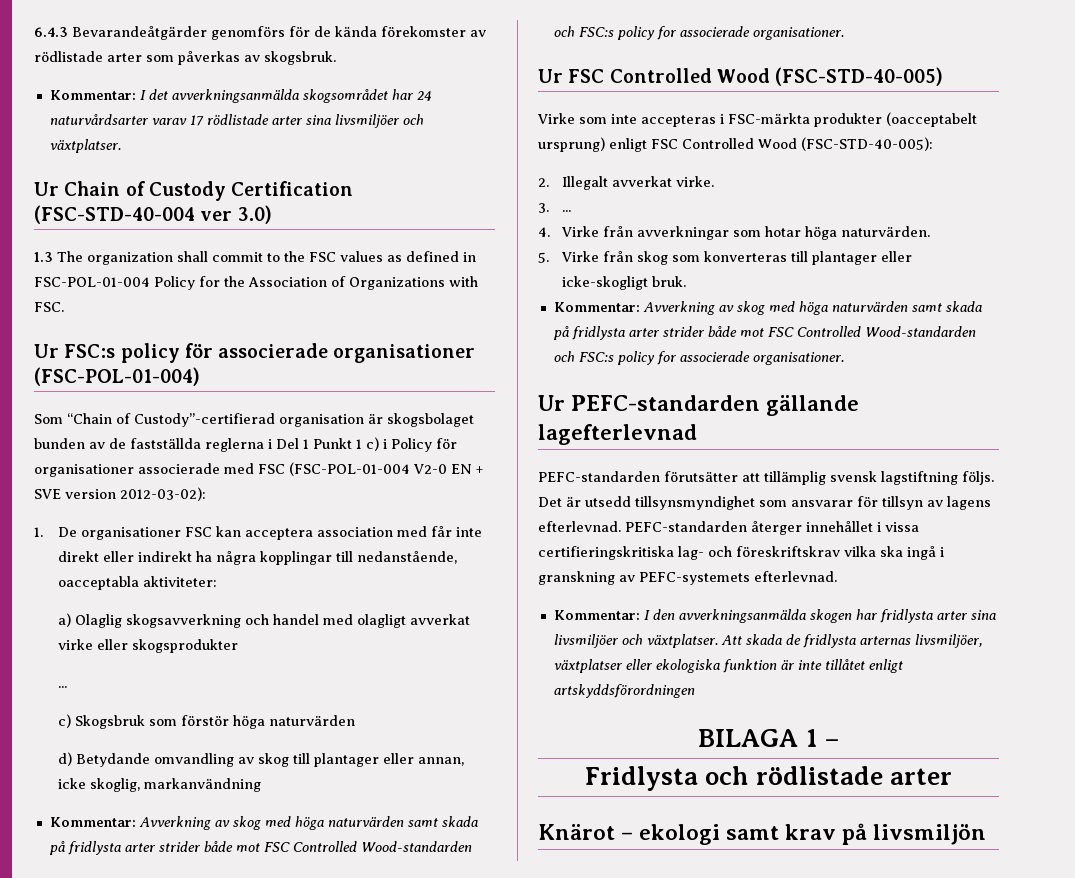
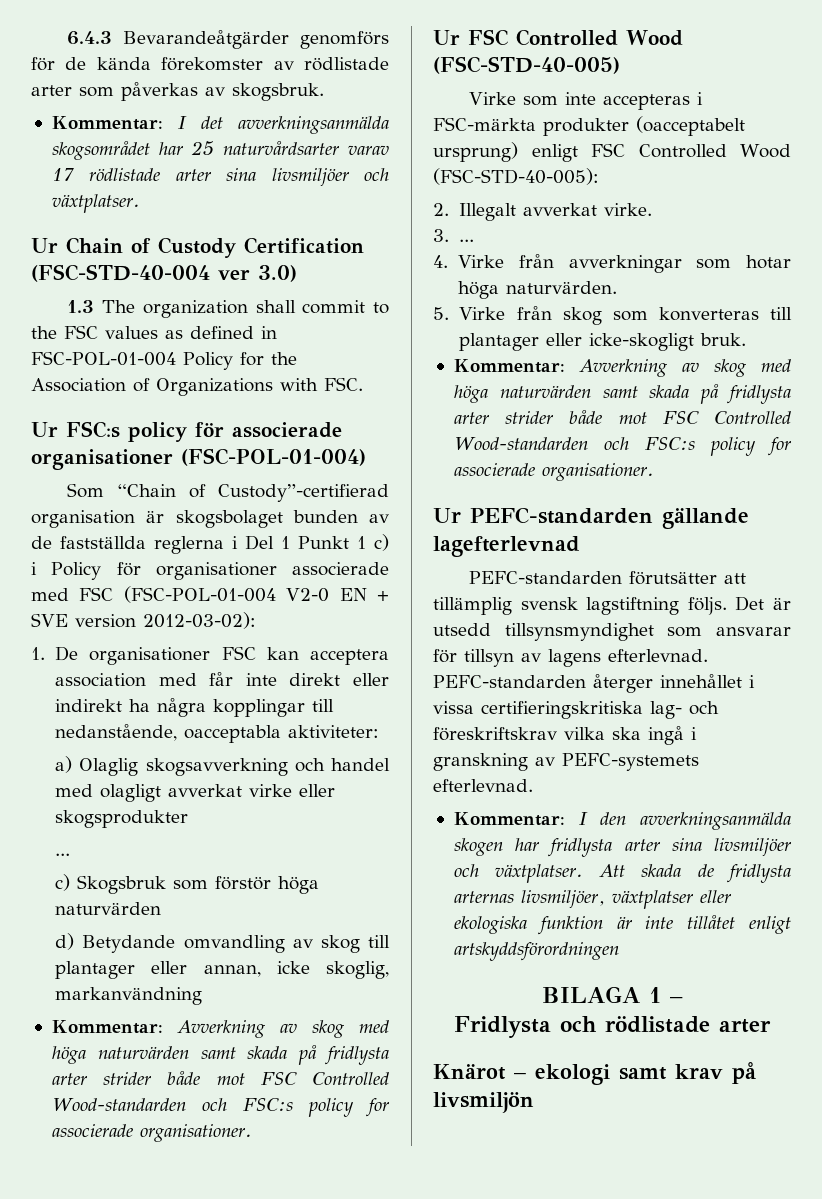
- Kommentar: I det avverkningsanmälda skogsområdet har 24 naturvårdsarter varav 17 rödlistade arter sina livsmiljöer och växtplatser.
+ Kommentar: I det avverkningsanmälda skogsområdet har 25 naturvårdsarter varav 17 rödlistade arter sina livsmiljöer och växtplatser.

